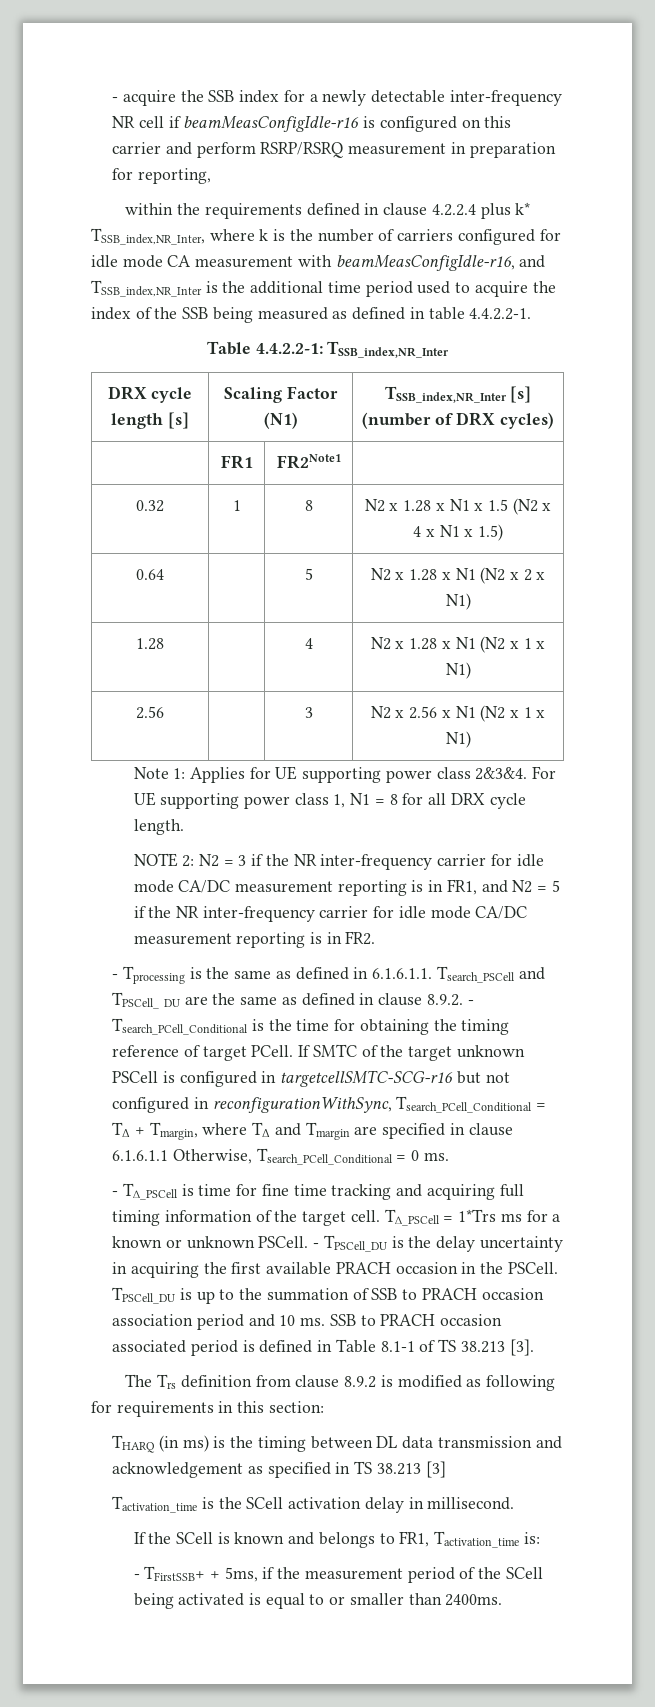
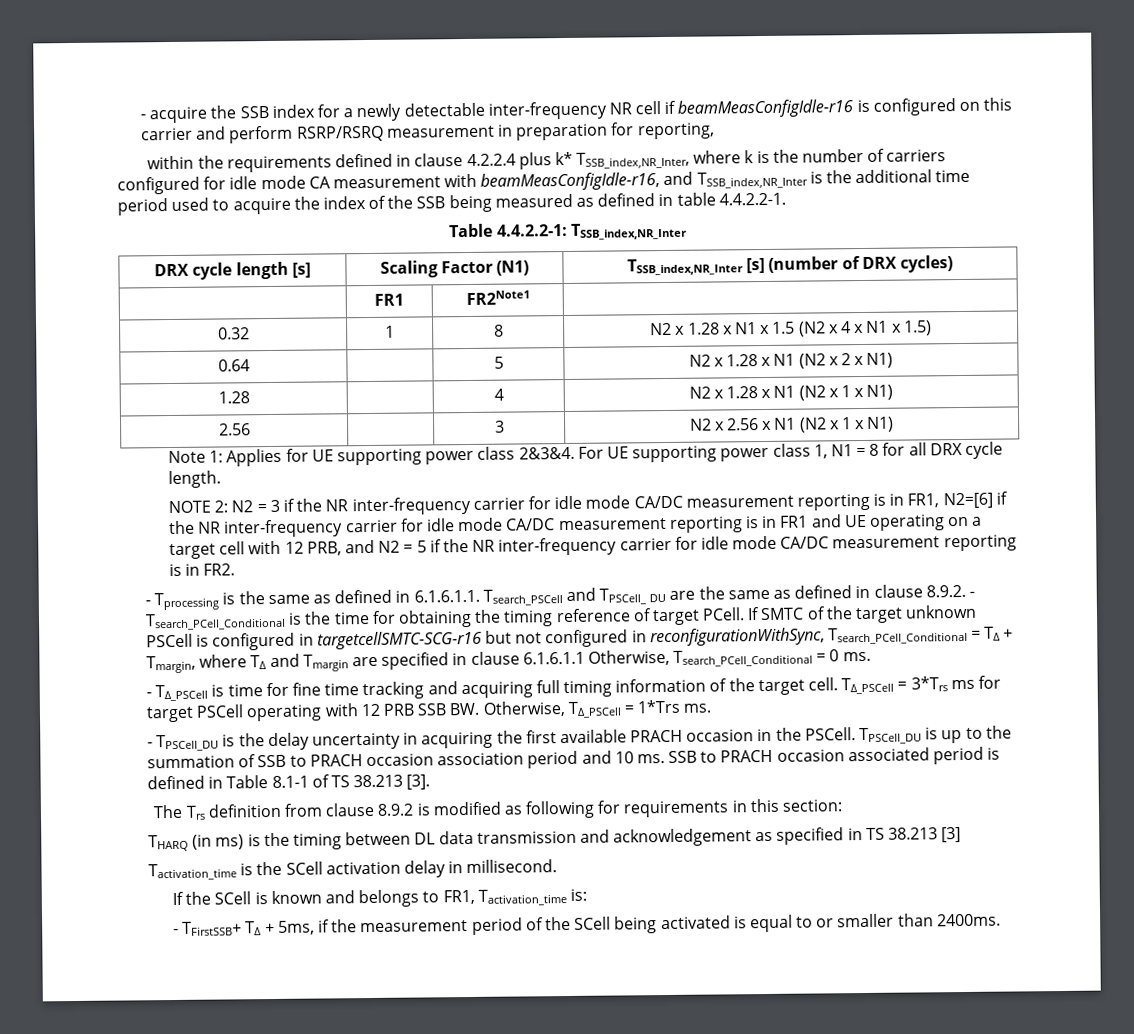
- NOTE 2: N2 = 3 if the NR inter-frequency carrier for idle mode CA/DC measurement reporting is in FR1, and N2 = 5 if the NR inter-frequency carrier for idle mode CA/DC measurement reporting is in FR2.
+ NOTE 2: N2 = 3 if the NR inter-frequency carrier for idle mode CA/DC measurement reporting is in FR1, N2=[6] if the NR inter-frequency carrier for idle mode CA/DC measurement reporting is in FR1 and UE operating on a target cell with 12 PRB, and N2 = 5 if the NR inter-frequency carrier for idle mode CA/DC measurement reporting is in FR2.
- T∆_PSCell = 1*Trs ms for a known or unknown PSCell. - TPSCell_DU is the delay uncertainty in acquiring the first available PRACH occasion in the PSCell.
+ T∆_PSCell = 3*Trs ms for target PSCell operating with 12 PRB SSB BW. Otherwise, T∆_PSCell = 1*Trs ms.
+ - TPSCell_DU is the delay uncertainty in acquiring the first available PRACH occasion in the PSCell.
- - TFirstSSB+ + 5ms, if the measurement period of the SCell being activated is equal to or smaller than 2400ms.
+ - TFirstSSB+ T∆ + 5ms, if the measurement period of the SCell being activated is equal to or smaller than 2400ms.

